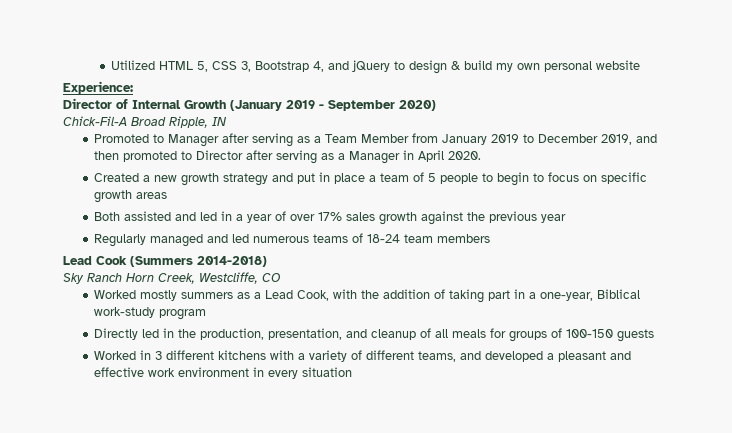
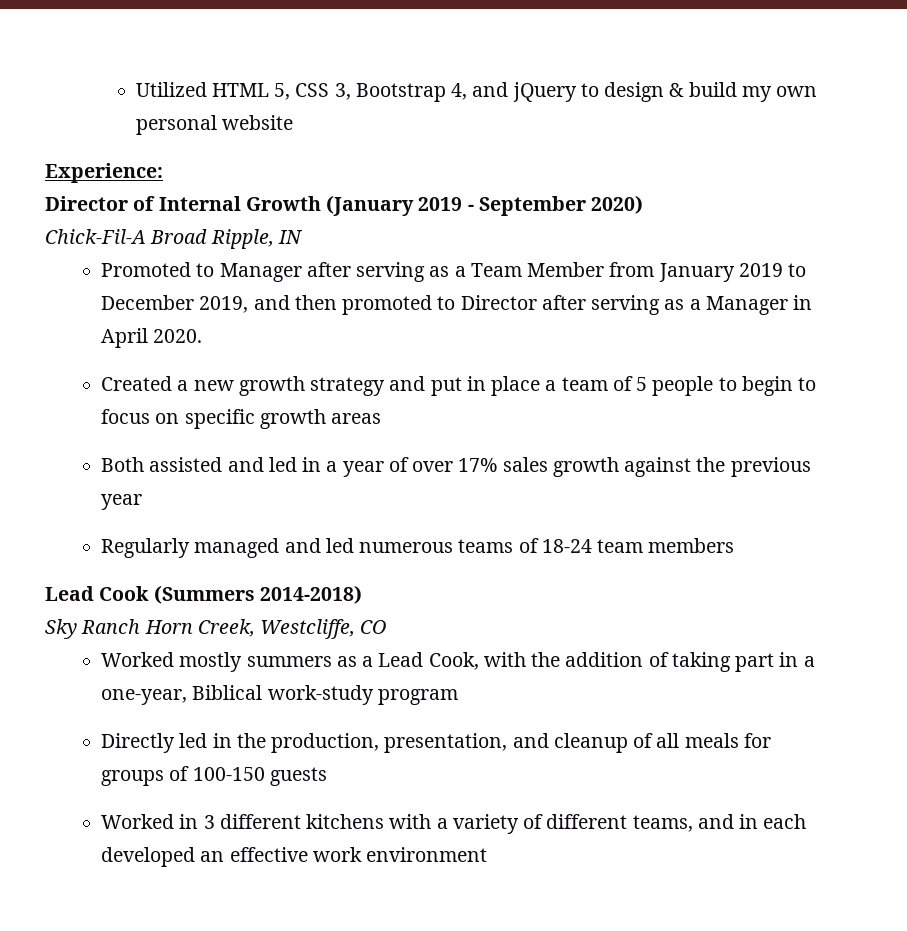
- Worked in 3 different kitchens with a variety of different teams, and developed a pleasant and effective work environment in every situation
+ Worked in 3 different kitchens with a variety of different teams, and in each developed an effective work environment

